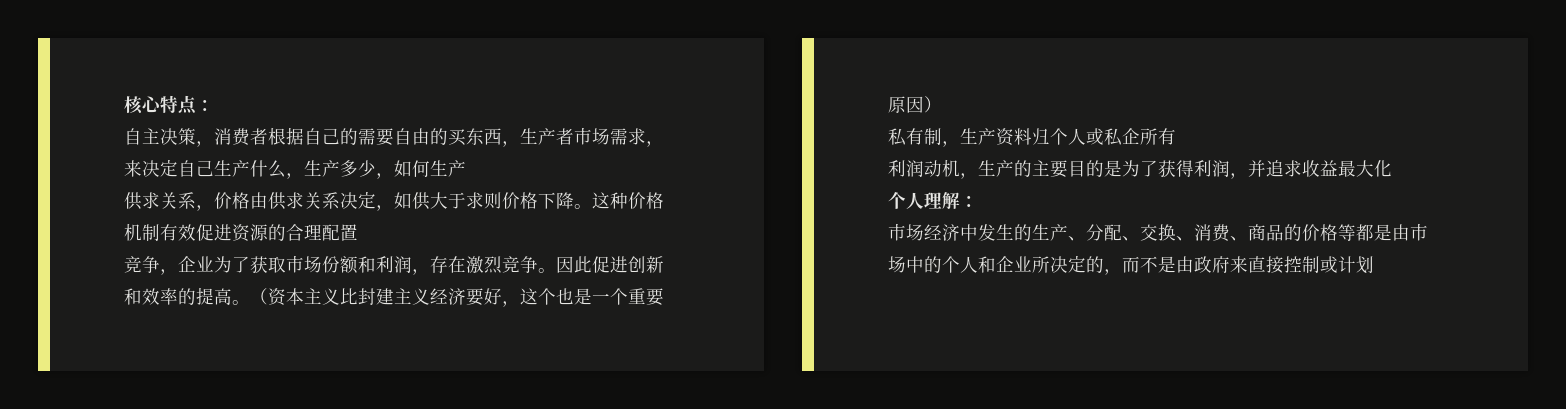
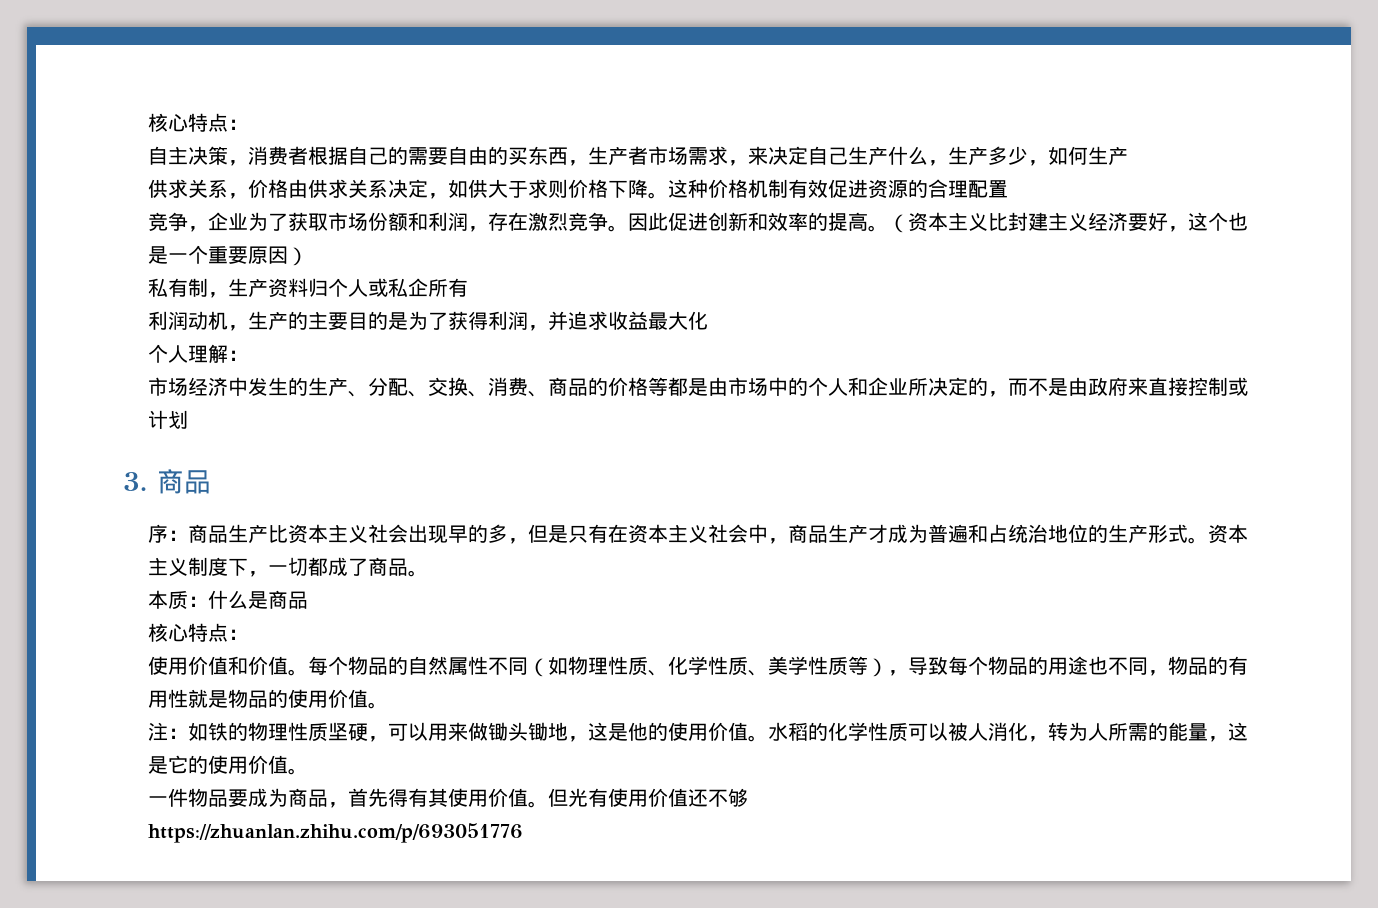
+ 3.商品
+ 序：商品生产比资本主义社会出现早的多，但是只有在资本主义社会中，商品生产才成为普遍和占统治地位的生产形式。资本主义制度下，一切都成了商品。
+ 本质：什么是商品
+ 核心特点：
+ 使用价值和价值。每个物品的自然属性不同（如物理性质、化学性质、美学性质等），导致每个物品的用途也不同，物品的有用性就是物品的使用价值。
+ 注：如铁的物理性质坚硬，可以用来做锄头锄地，这是他的使用价值。水稻的化学性质可以被人消化，转为人所需的能量，这是它的使用价值。
+ 一件物品要成为商品，首先得有其使用价值。但光有使用价值还不够
+ https://zhuanlan.zhihu.com/p/693051776

